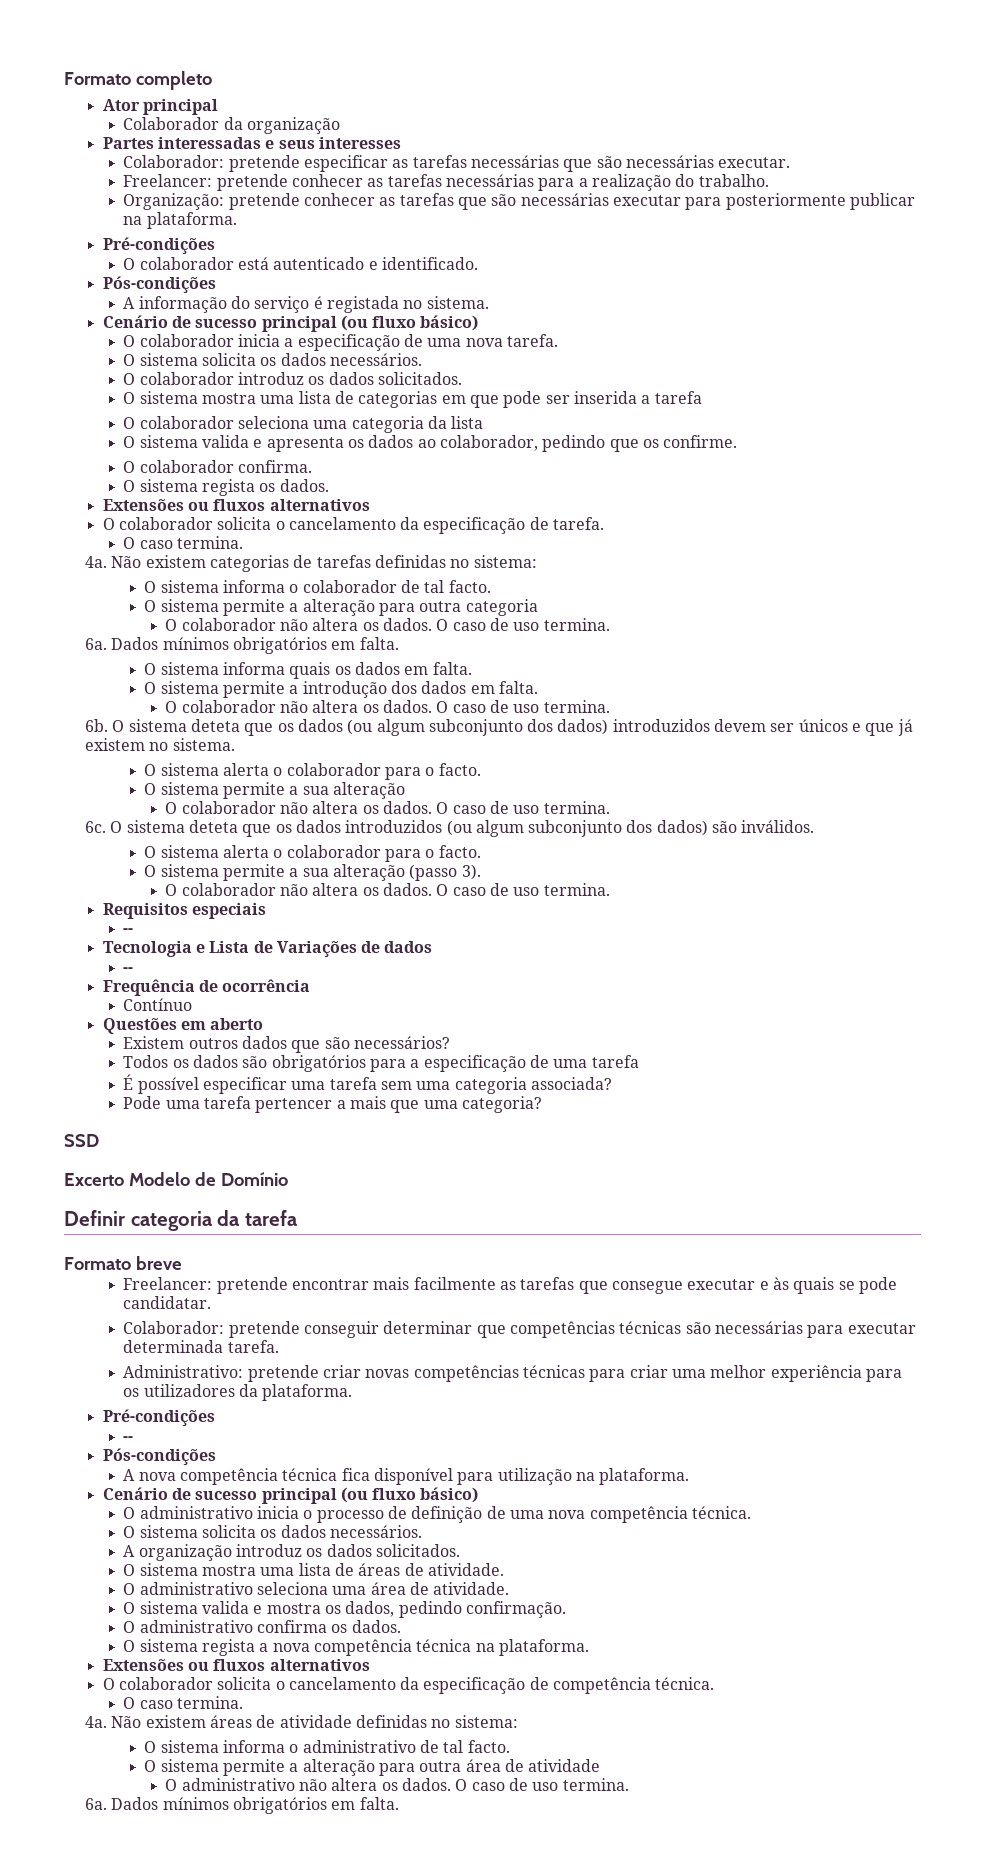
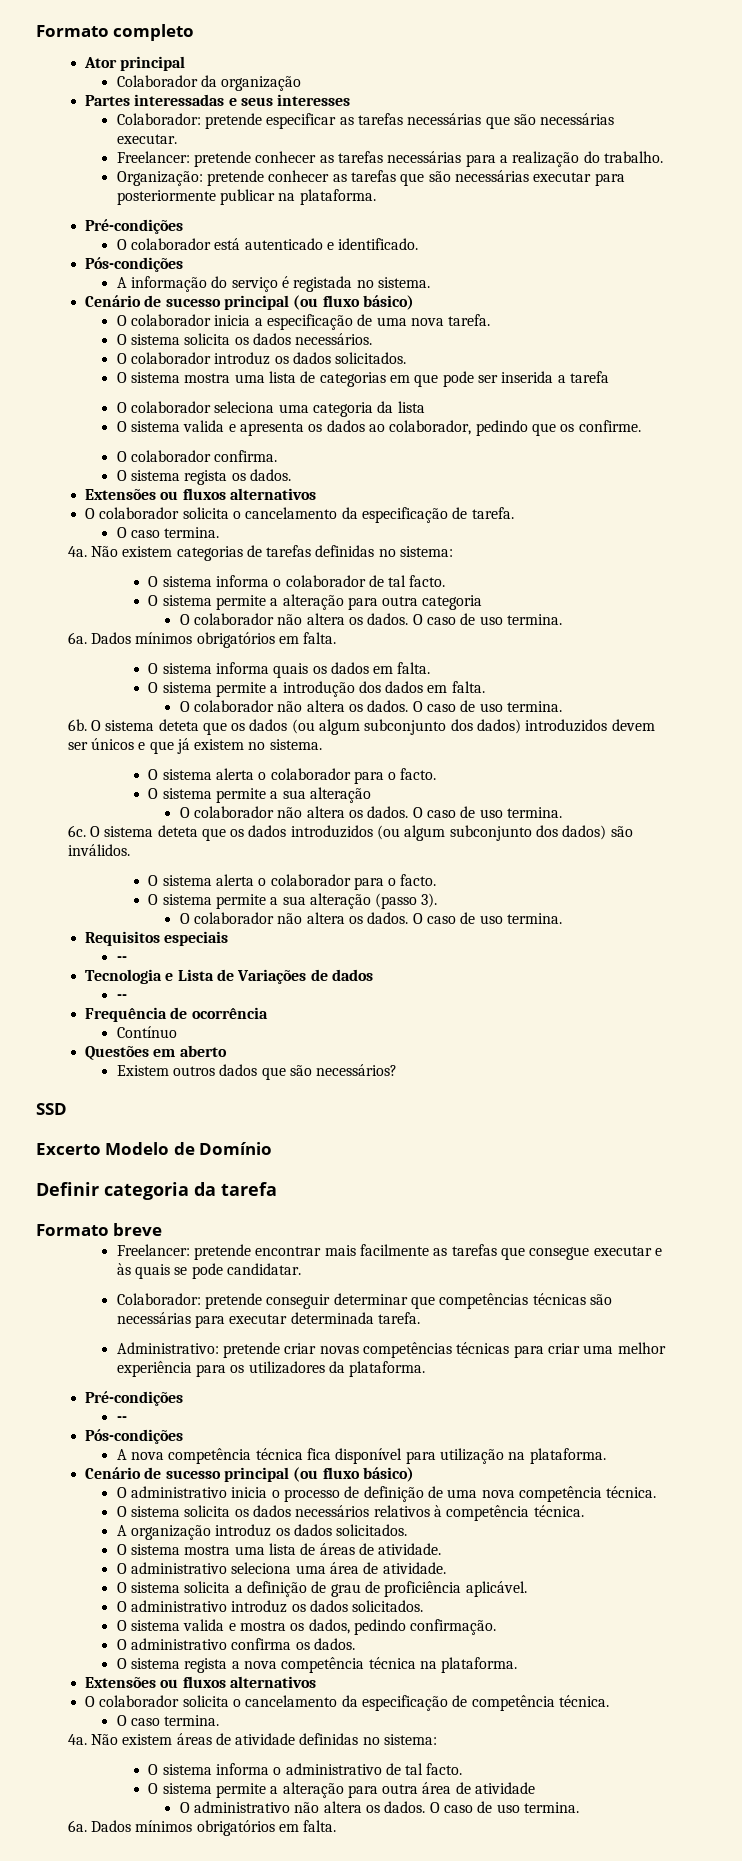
- Todos os dados são obrigatórios para a especificação de uma tarefa
- É possível especificar uma tarefa sem uma categoria associada?
- Pode uma tarefa pertencer a mais que uma categoria?
  O administrativo inicia o processo de definição de uma nova competência técnica.
- O sistema solicita os dados necessários.
+ O sistema solicita os dados necessários relativos à competência técnica.
+ O sistema solicita a definição de grau de proficiência aplicável.
+ O administrativo introduz os dados solicitados.

